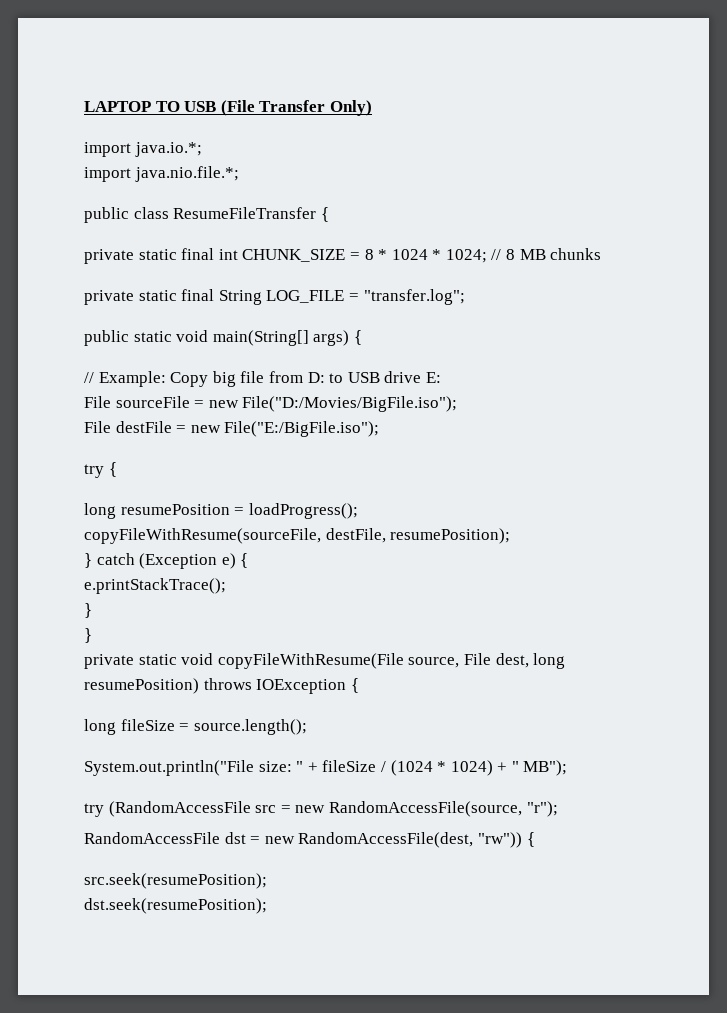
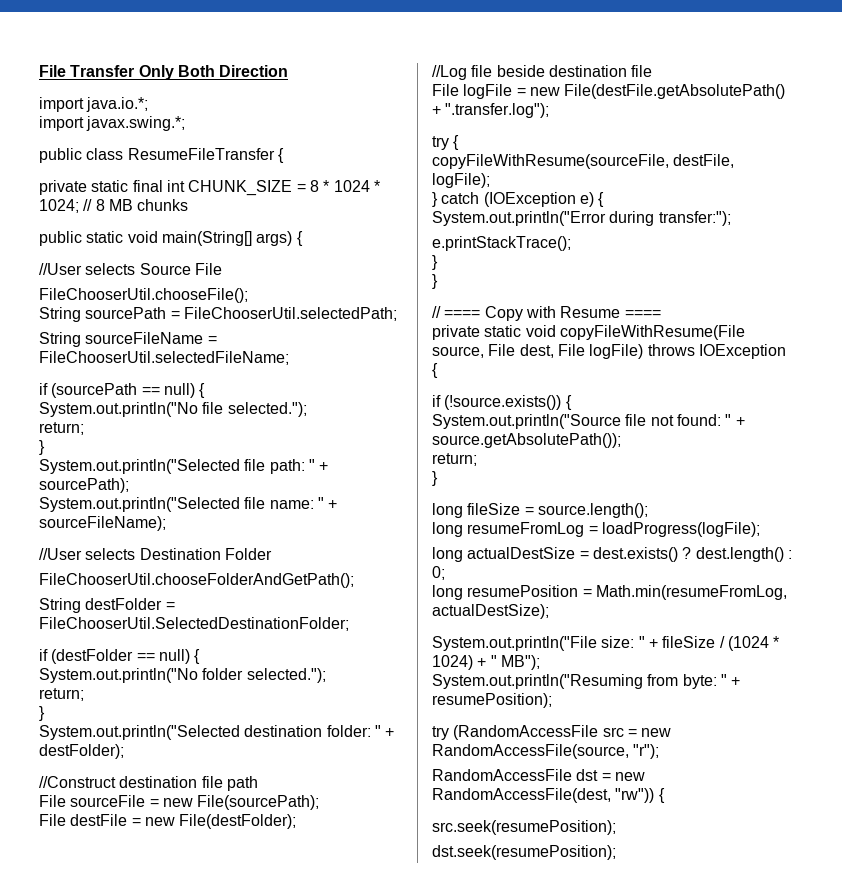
- LAPTOP TO USB (File Transfer Only)
+ File Transfer Only Both Direction
- import java.nio.file.*;
+ import javax.swing.*;
- private static final String LOG_FILE = "transfer.log";
- // Example: Copy big file from D: to USB drive E:
+ //User selects Source File
+ FileChooserUtil.chooseFile();
+ String sourcePath = FileChooserUtil.selectedPath;
+ String sourceFileName = FileChooserUtil.selectedFileName;
+ if (sourcePath == null) {
+ System.out.println("No file selected.");
+ return;
+ }
+ System.out.println("Selected file path: " + sourcePath);
+ System.out.println("Selected file name: " + sourceFileName);
+ //User selects Destination Folder
+ FileChooserUtil.chooseFolderAndGetPath();
+ String destFolder = FileChooserUtil.SelectedDestinationFolder;
+ if (destFolder == null) {
+ System.out.println("No folder selected.");
+ return;
+ }
+ System.out.println("Selected destination folder: " + destFolder);
+ //Construct destination file path
- File sourceFile = new File("D:/Movies/BigFile.iso");
+ File sourceFile = new File(sourcePath);
- File destFile = new File("E:/BigFile.iso");
+ File destFile = new File(destFolder);
+ //Log file beside destination file
+ File logFile = new File(destFile.getAbsolutePath() + ".transfer.log");
  try {
- long resumePosition = loadProgress();
- copyFileWithResume(sourceFile, destFile, resumePosition);
+ copyFileWithResume(sourceFile, destFile, logFile);
- } catch (Exception e) {
+ } catch (IOException e) {
+ System.out.println("Error during transfer:");
+ // ==== Copy with Resume ====
- private static void copyFileWithResume(File source, File dest, long resumePosition) throws IOException {
+ private static void copyFileWithResume(File source, File dest, File logFile) throws IOException {
+ if (!source.exists()) {
+ System.out.println("Source file not found: " + source.getAbsolutePath());
+ return;
+ }
  long fileSize = source.length();
+ long resumeFromLog = loadProgress(logFile);
+ long actualDestSize = dest.exists() ? dest.length() : 0;
+ long resumePosition = Math.min(resumeFromLog, actualDestSize);
+ System.out.println("Resuming from byte: " + resumePosition);

